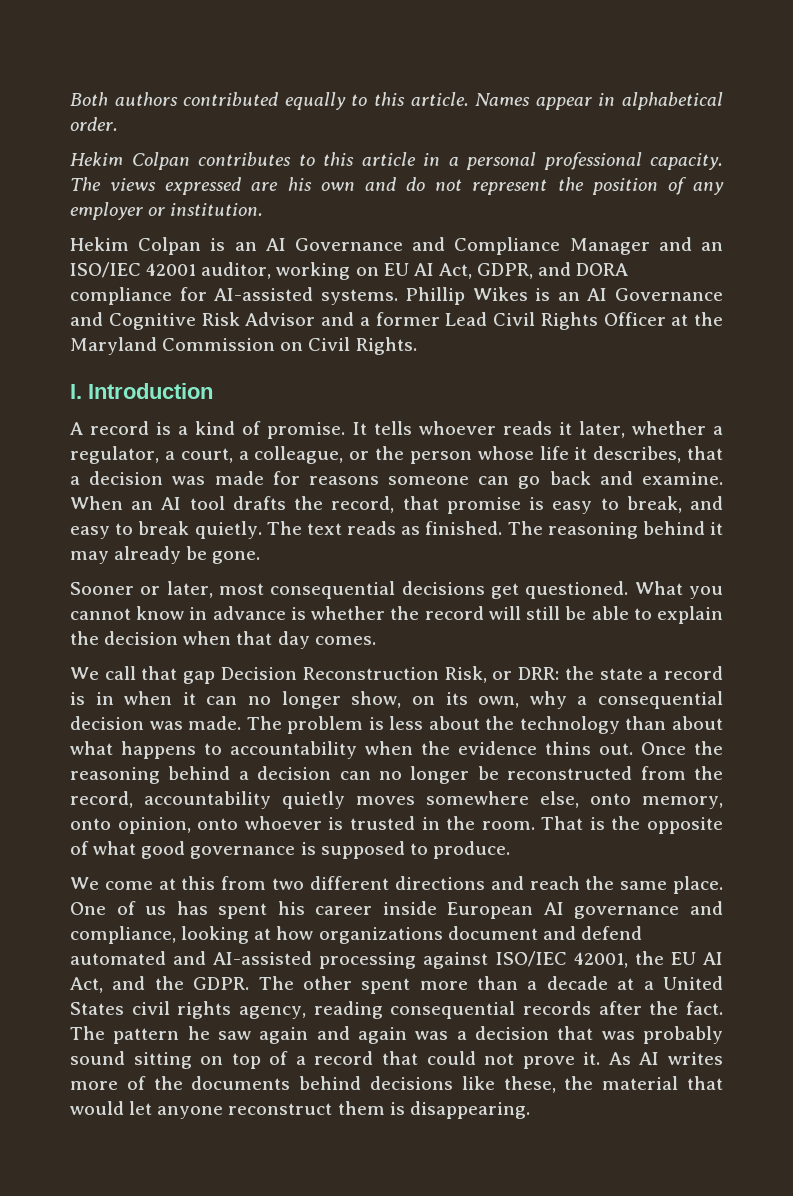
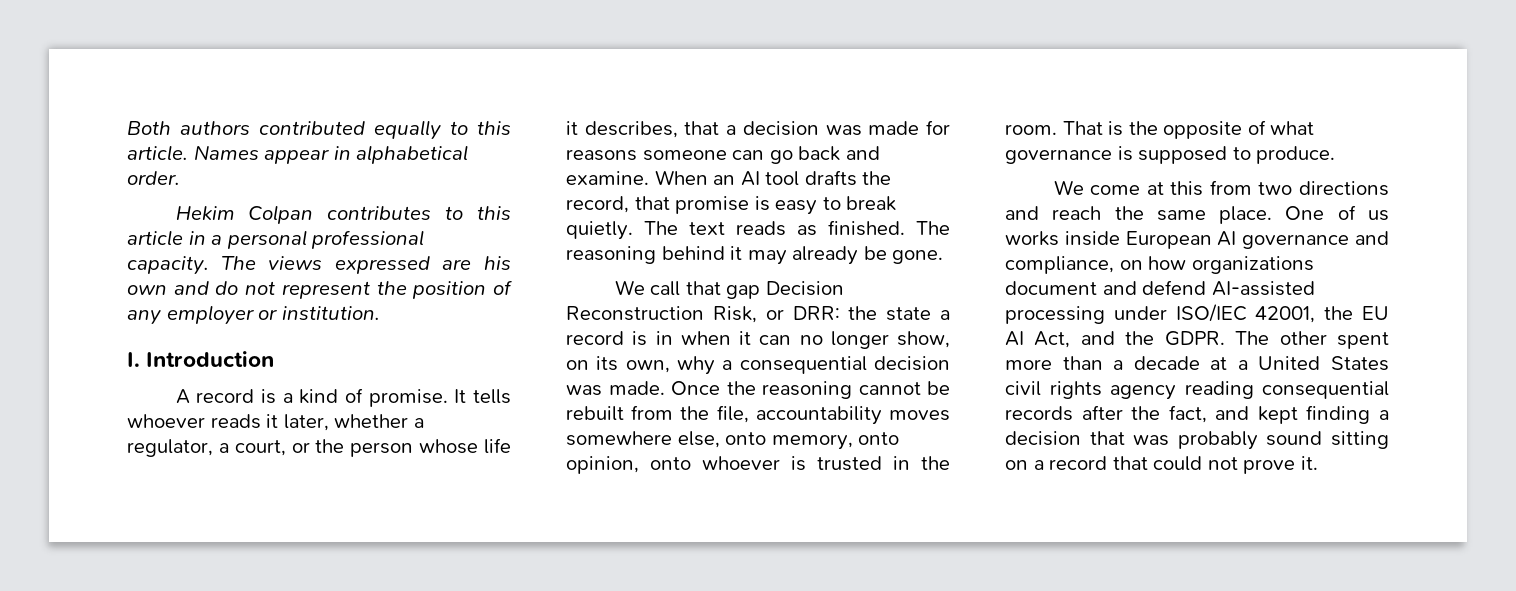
- Hekim Colpan is an AI Governance and Compliance Manager and an ISO/IEC 42001 auditor, working on EU AI Act, GDPR, and DORA compliance for AI-assisted systems. Phillip Wikes is an AI Governance and Cognitive Risk Advisor and a former Lead Civil Rights Officer at the Maryland Commission on Civil Rights.
- It tells whoever reads it later, whether a regulator, a court, a colleague, or the person whose life it describes, that a decision was made for reasons someone can go back and examine.
+ It tells whoever reads it later, whether a regulator, a court, or the person whose life it describes, that a decision was made for reasons someone can go back and examine.
- When an AI tool drafts the record, that promise is easy to break, and easy to break quietly.
+ When an AI tool drafts the record, that promise is easy to break quietly.
- Sooner or later, most consequential decisions get questioned. What you cannot know in advance is whether the record will still be able to explain the decision when that day comes.
- The problem is less about the technology than about what happens to accountability when the evidence thins out. Once the reasoning behind a decision can no longer be reconstructed from the record, accountability quietly moves somewhere else, onto memory, onto opinion, onto whoever is trusted in the room.
+ Once the reasoning cannot be rebuilt from the file, accountability moves somewhere else, onto memory, onto opinion, onto whoever is trusted in the room.
- That is the opposite of what good governance is supposed to produce.
+ That is the opposite of what governance is supposed to produce.
- We come at this from two different directions and reach the same place.
+ We come at this from two directions and reach the same place.
- One of us has spent his career inside European AI governance and compliance, looking at how organizations document and defend automated and AI-assisted processing against ISO/IEC 42001, the EU AI Act, and the GDPR.
+ One of us works inside European AI governance and compliance, on how organizations document and defend AI-assisted processing under ISO/IEC 42001, the EU AI Act, and the GDPR.
- The other spent more than a decade at a United States civil rights agency, reading consequential records after the fact. The pattern he saw again and again was a decision that was probably sound sitting on top of a record that could not prove it. As AI writes more of the documents behind decisions like these, the material that would let anyone reconstruct them is disappearing.
+ The other spent more than a decade at a United States civil rights agency reading consequential records after the fact, and kept finding a decision that was probably sound sitting on a record that could not prove it.

